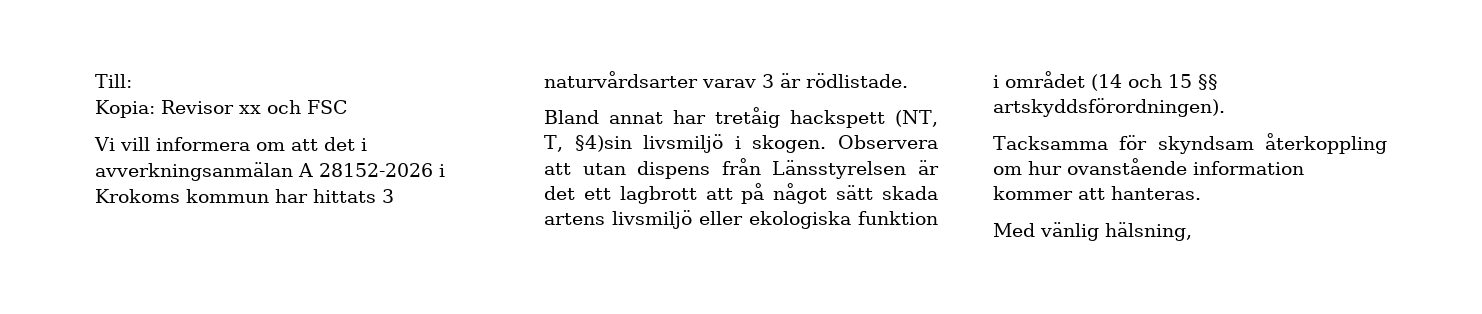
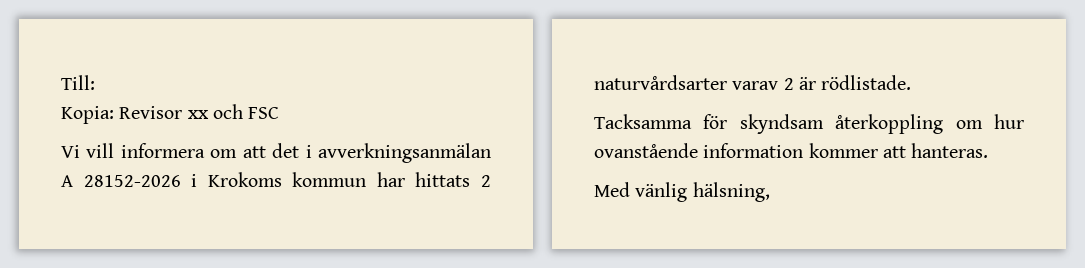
- Vi vill informera om att det i avverkningsanmälan A 28152-2026 i Krokoms kommun har hittats 3 naturvårdsarter varav 3 är rödlistade.
+ Vi vill informera om att det i avverkningsanmälan A 28152-2026 i Krokoms kommun har hittats 2 naturvårdsarter varav 2 är rödlistade.
- Bland annat har tretåig hackspett (NT, T, §4)sin livsmiljö i skogen. Observera att utan dispens från Länsstyrelsen är det ett lagbrott att på något sätt skada artens livsmiljö eller ekologiska funktion i området (14 och 15 §§ artskyddsförordningen).

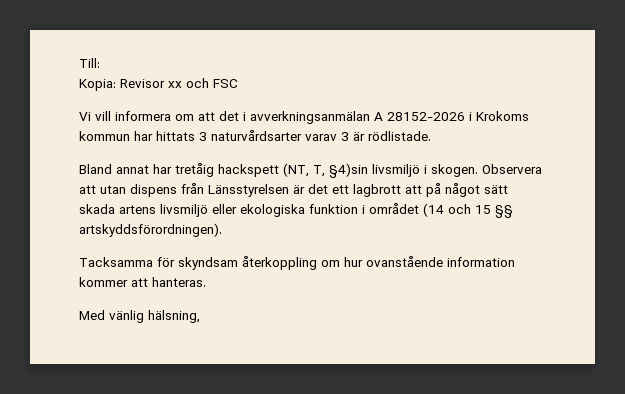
- Vi vill informera om att det i avverkningsanmälan A 28152-2026 i Krokoms kommun har hittats 2 naturvårdsarter varav 2 är rödlistade.
+ Vi vill informera om att det i avverkningsanmälan A 28152-2026 i Krokoms kommun har hittats 3 naturvårdsarter varav 3 är rödlistade.
+ Bland annat har tretåig hackspett (NT, T, §4)sin livsmiljö i skogen. Observera att utan dispens från Länsstyrelsen är det ett lagbrott att på något sätt skada artens livsmiljö eller ekologiska funktion i området (14 och 15 §§ artskyddsförordningen).

